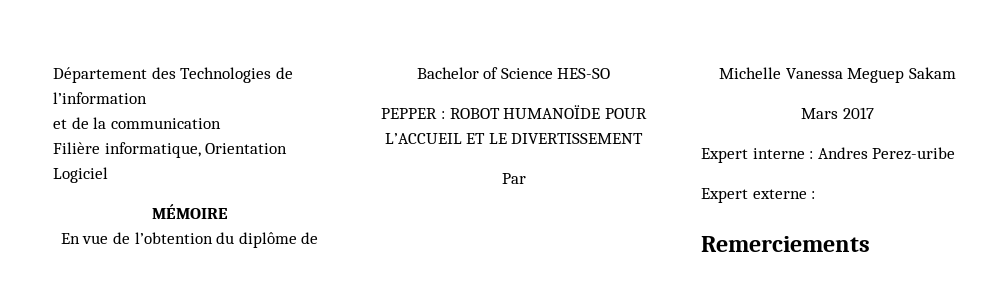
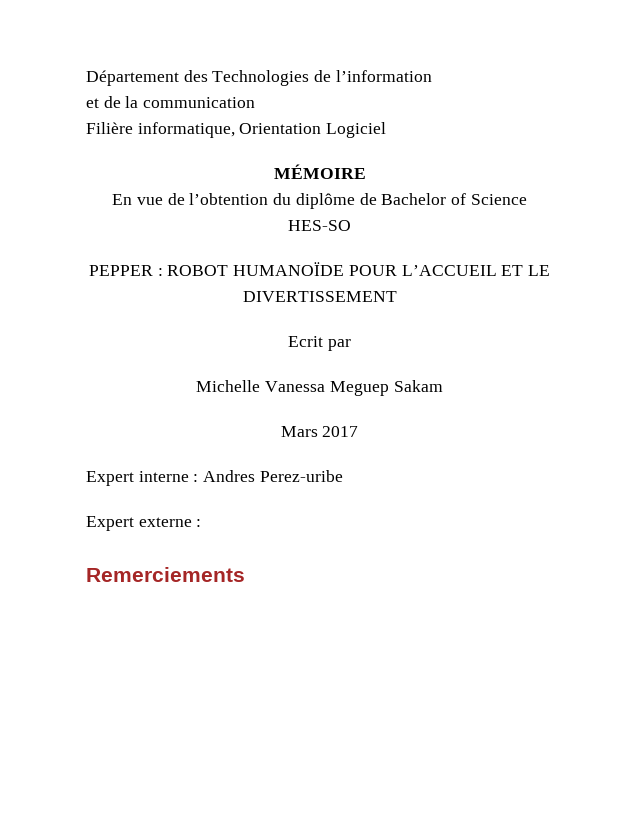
- Par
+ Ecrit par

